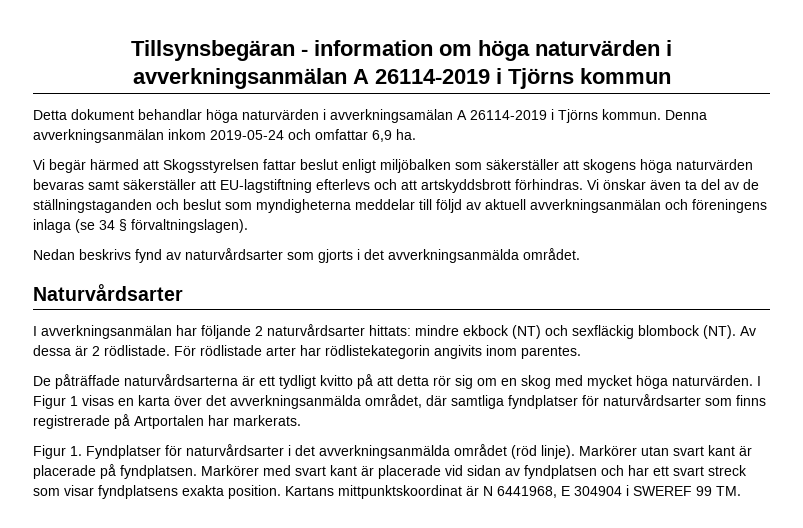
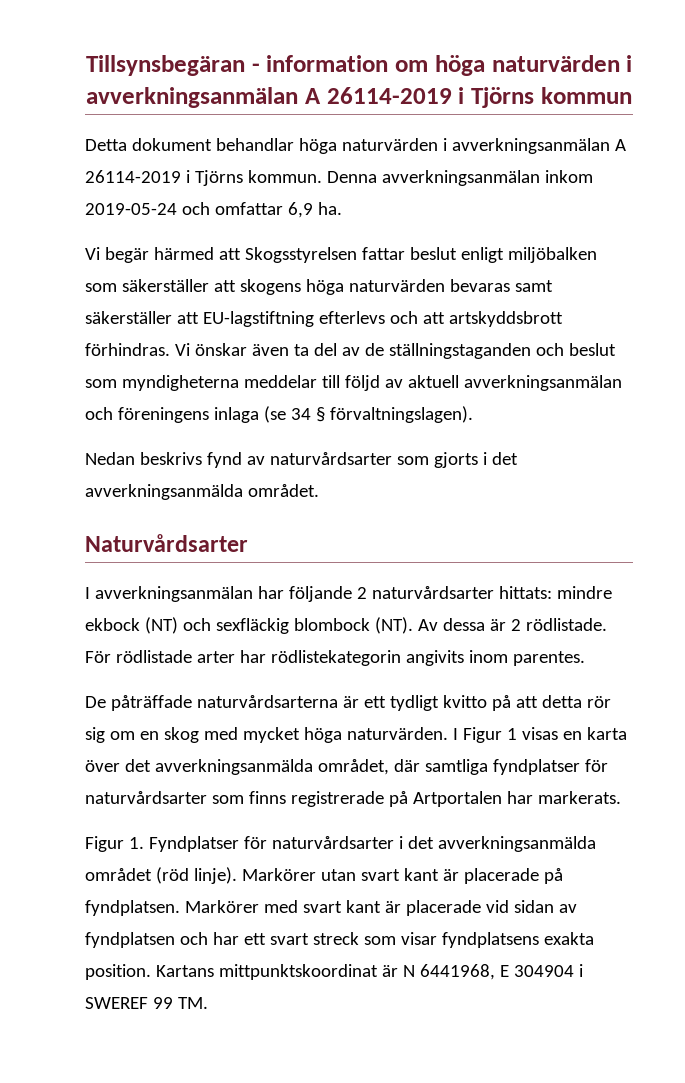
- Detta dokument behandlar höga naturvärden i avverkningsamälan A 26114-2019 i Tjörns kommun.
+ Detta dokument behandlar höga naturvärden i avverkningsanmälan A 26114-2019 i Tjörns kommun.

